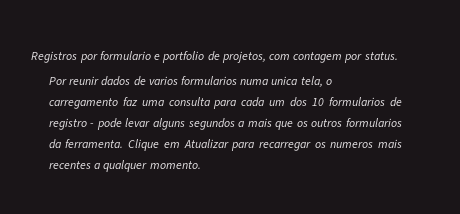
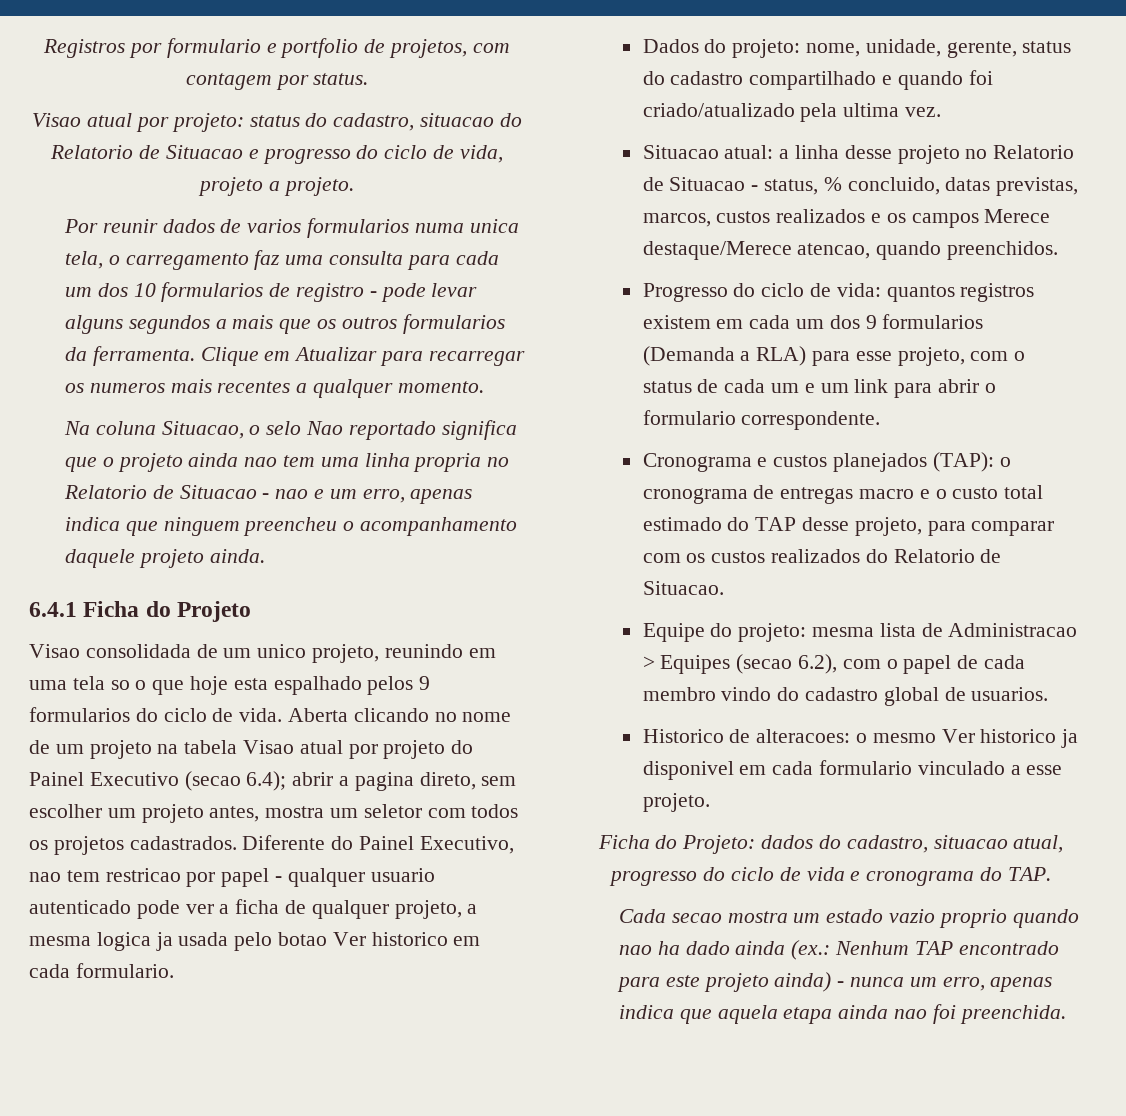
+ Visao atual por projeto: status do cadastro, situacao do Relatorio de Situacao e progresso do ciclo de vida, projeto a projeto.
+ Na coluna Situacao, o selo Nao reportado significa que o projeto ainda nao tem uma linha propria no Relatorio de Situacao - nao e um erro, apenas indica que ninguem preencheu o acompanhamento daquele projeto ainda.
+ 6.4.1 Ficha do Projeto
+ Visao consolidada de um unico projeto, reunindo em uma tela so o que hoje esta espalhado pelos 9 formularios do ciclo de vida. Aberta clicando no nome de um projeto na tabela Visao atual por projeto do Painel Executivo (secao 6.4); abrir a pagina direto, sem escolher um projeto antes, mostra um seletor com todos os projetos cadastrados. Diferente do Painel Executivo, nao tem restricao por papel - qualquer usuario autenticado pode ver a ficha de qualquer projeto, a mesma logica ja usada pelo botao Ver historico em cada formulario.
+ Dados do projeto: nome, unidade, gerente, status do cadastro compartilhado e quando foi criado/atualizado pela ultima vez.
+ Situacao atual: a linha desse projeto no Relatorio de Situacao - status, % concluido, datas previstas, marcos, custos realizados e os campos Merece destaque/Merece atencao, quando preenchidos.
+ Progresso do ciclo de vida: quantos registros existem em cada um dos 9 formularios (Demanda a RLA) para esse projeto, com o status de cada um e um link para abrir o formulario correspondente.
+ Cronograma e custos planejados (TAP): o cronograma de entregas macro e o custo total estimado do TAP desse projeto, para comparar com os custos realizados do Relatorio de Situacao.
+ Equipe do projeto: mesma lista de Administracao > Equipes (secao 6.2), com o papel de cada membro vindo do cadastro global de usuarios.
+ Historico de alteracoes: o mesmo Ver historico ja disponivel em cada formulario vinculado a esse projeto.
+ Ficha do Projeto: dados do cadastro, situacao atual, progresso do ciclo de vida e cronograma do TAP.
+ Cada secao mostra um estado vazio proprio quando nao ha dado ainda (ex.: Nenhum TAP encontrado para este projeto ainda) - nunca um erro, apenas indica que aquela etapa ainda nao foi preenchida.

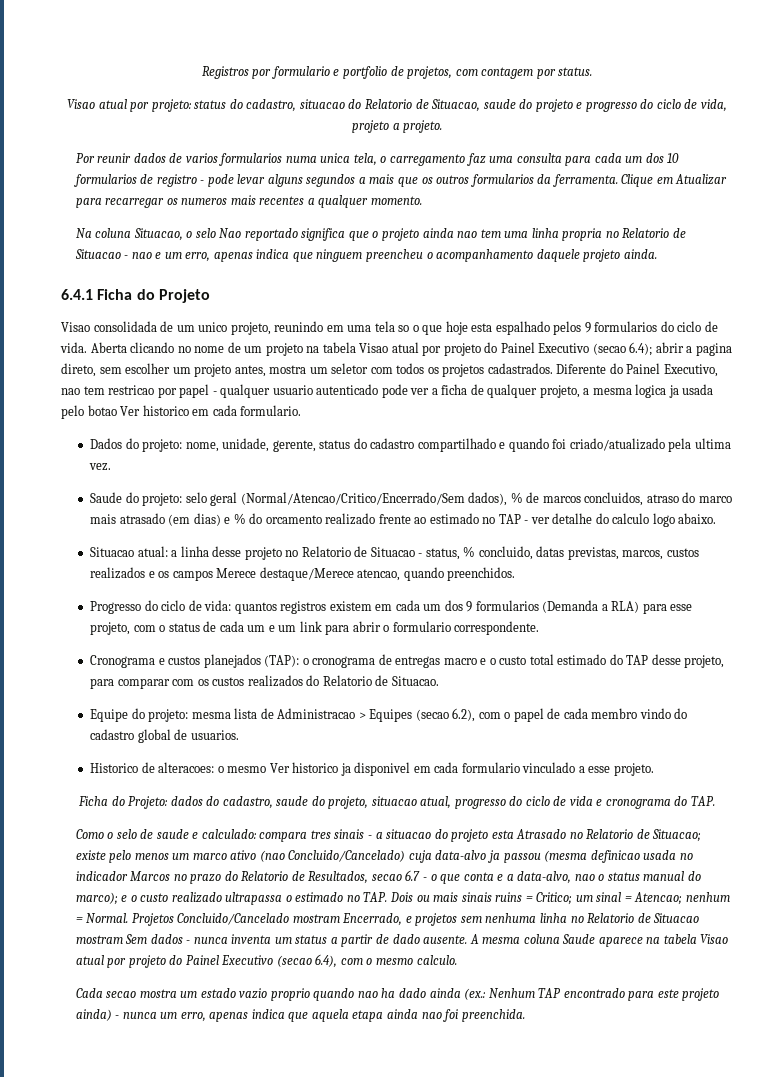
- Visao atual por projeto: status do cadastro, situacao do Relatorio de Situacao e progresso do ciclo de vida, projeto a projeto.
+ Visao atual por projeto: status do cadastro, situacao do Relatorio de Situacao, saude do projeto e progresso do ciclo de vida, projeto a projeto.
+ Saude do projeto: selo geral (Normal/Atencao/Critico/Encerrado/Sem dados), % de marcos concluidos, atraso do marco mais atrasado (em dias) e % do orcamento realizado frente ao estimado no TAP - ver detalhe do calculo logo abaixo.
- Ficha do Projeto: dados do cadastro, situacao atual, progresso do ciclo de vida e cronograma do TAP.
+ Ficha do Projeto: dados do cadastro, saude do projeto, situacao atual, progresso do ciclo de vida e cronograma do TAP.
+ Como o selo de saude e calculado: compara tres sinais - a situacao do projeto esta Atrasado no Relatorio de Situacao; existe pelo menos um marco ativo (nao Concluido/Cancelado) cuja data-alvo ja passou (mesma definicao usada no indicador Marcos no prazo do Relatorio de Resultados, secao 6.7 - o que conta e a data-alvo, nao o status manual do marco); e o custo realizado ultrapassa o estimado no TAP. Dois ou mais sinais ruins = Critico; um sinal = Atencao; nenhum = Normal. Projetos Concluido/Cancelado mostram Encerrado, e projetos sem nenhuma linha no Relatorio de Situacao mostram Sem dados - nunca inventa um status a partir de dado ausente. A mesma coluna Saude aparece na tabela Visao atual por projeto do Painel Executivo (secao 6.4), com o mesmo calculo.

